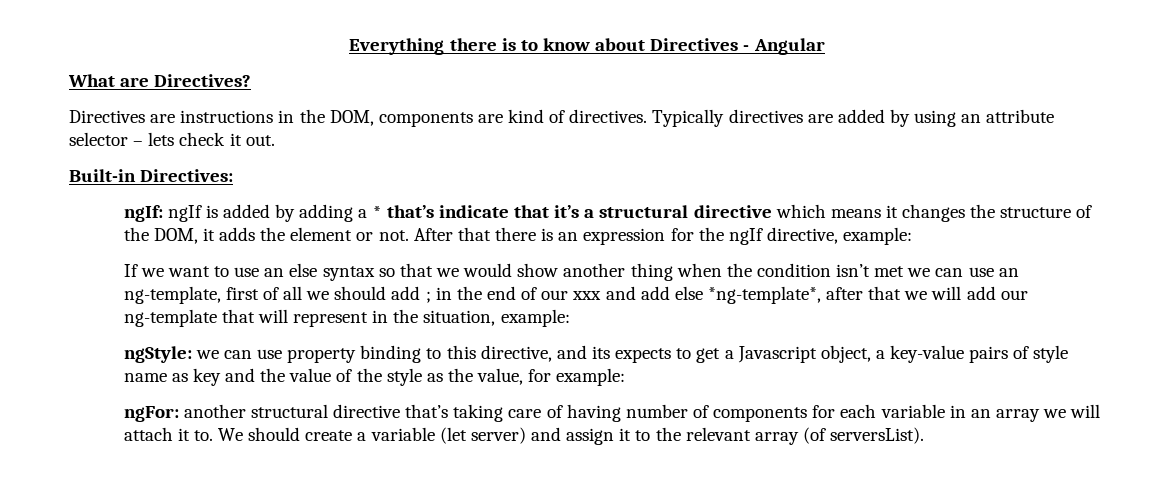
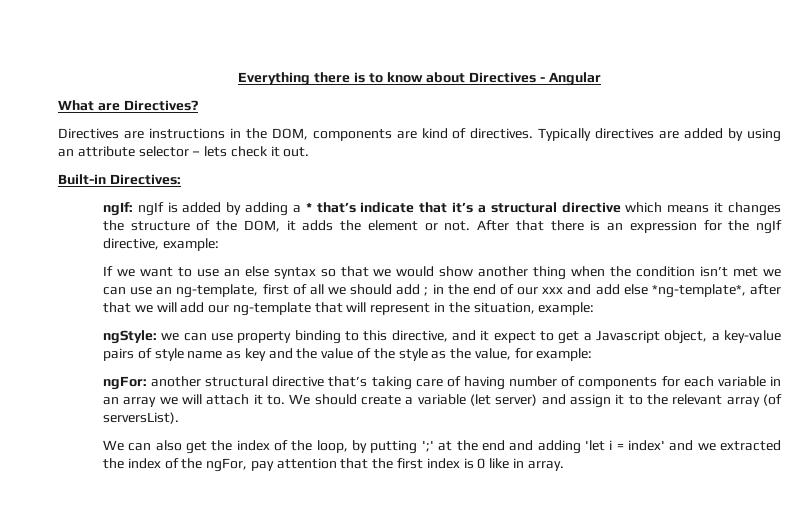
- ngStyle: we can use property binding to this directive, and its expects to get a Javascript object, a key-value pairs of style name as key and the value of the style as the value, for example:
+ ngStyle: we can use property binding to this directive, and it expect to get a Javascript object, a key-value pairs of style name as key and the value of the style as the value, for example:
+ We can also get the index of the loop, by putting ';' at the end and adding 'let i = index' and we extracted the index of the ngFor, pay attention that the first index is 0 like in array.

